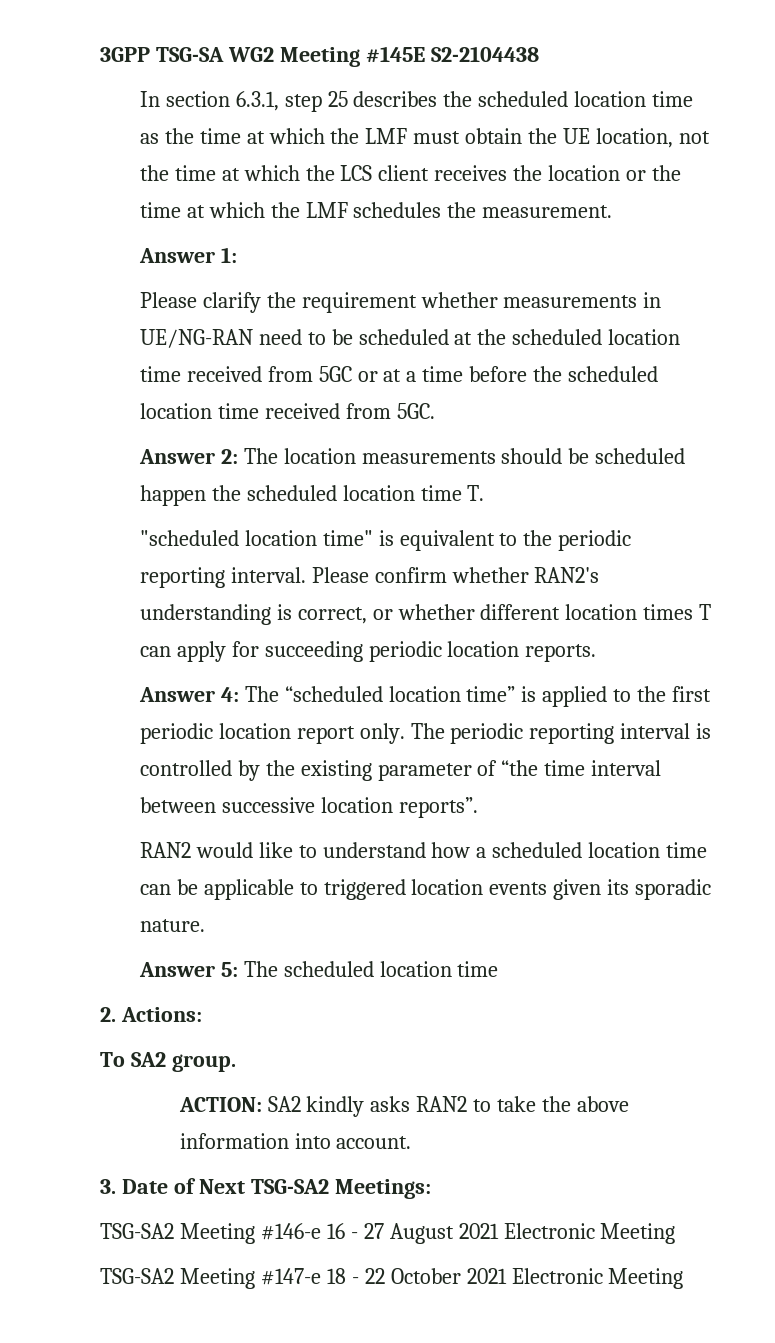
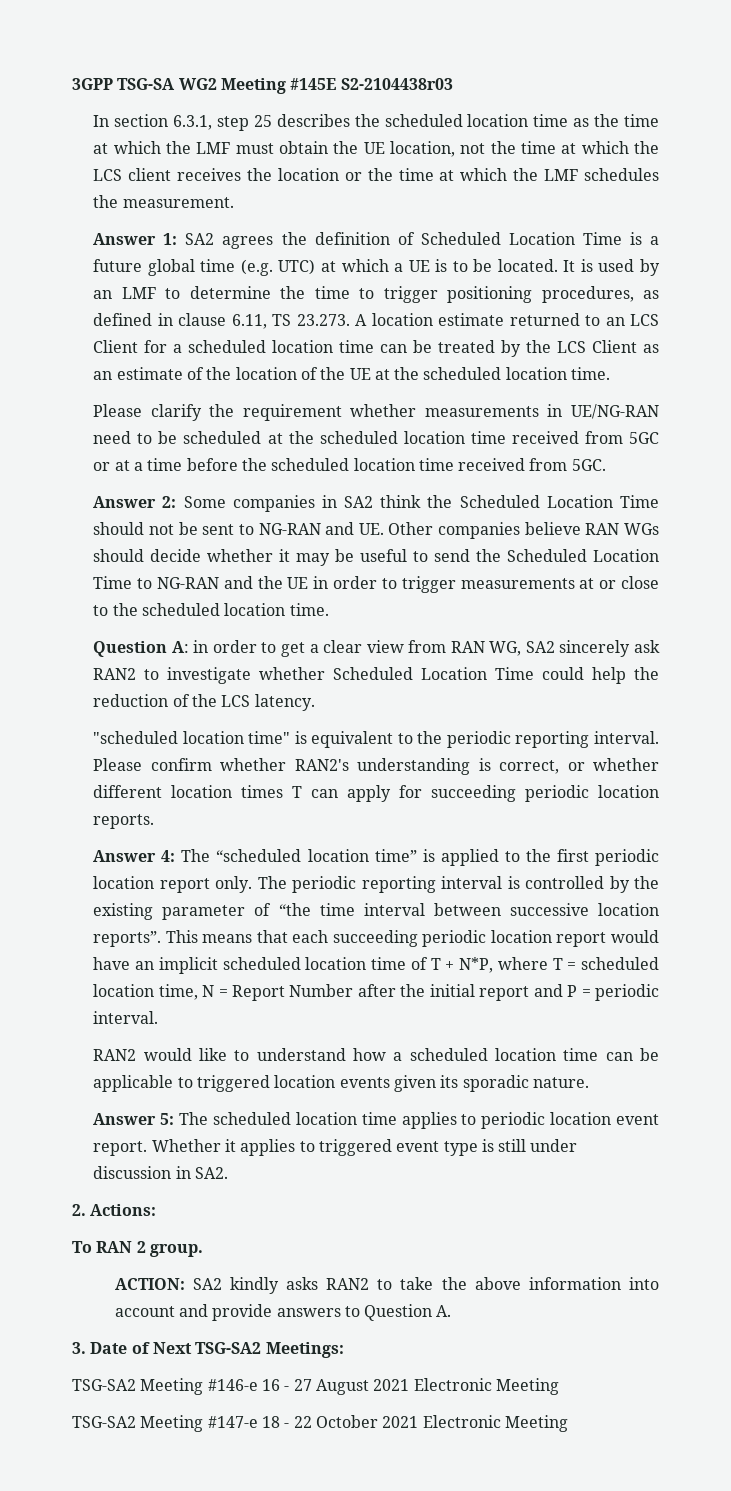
- 3GPP TSG-SA WG2 Meeting #145E S2-2104438
+ 3GPP TSG-SA WG2 Meeting #145E S2-2104438r03
- Answer 1:
+ Answer 1: SA2 agrees the definition of Scheduled Location Time is a future global time (e.g. UTC) at which a UE is to be located. It is used by an LMF to determine the time to trigger positioning procedures, as defined in clause 6.11, TS 23.273. A location estimate returned to an LCS Client for a scheduled location time can be treated by the LCS Client as an estimate of the location of the UE at the scheduled location time.
- Answer 2: The location measurements should be scheduled happen the scheduled location time T.
+ Answer 2: Some companies in SA2 think the Scheduled Location Time should not be sent to NG-RAN and UE. Other companies believe RAN WGs should decide whether it may be useful to send the Scheduled Location Time to NG-RAN and the UE in order to trigger measurements at or close to the scheduled location time.
+ Question A: in order to get a clear view from RAN WG, SA2 sincerely ask RAN2 to investigate whether Scheduled Location Time could help the reduction of the LCS latency.
+ This means that each succeeding periodic location report would have an implicit scheduled location time of T + N*P, where T = scheduled location time, N = Report Number after the initial report and P = periodic interval.
- Answer 5: The scheduled location time
+ Answer 5: The scheduled location time applies to periodic location event report. Whether it applies to triggered event type is still under discussion in SA2.
- To SA2 group.
+ To RAN 2 group.
- ACTION: SA2 kindly asks RAN2 to take the above information into account.
+ ACTION: SA2 kindly asks RAN2 to take the above information into account and provide answers to Question A.

